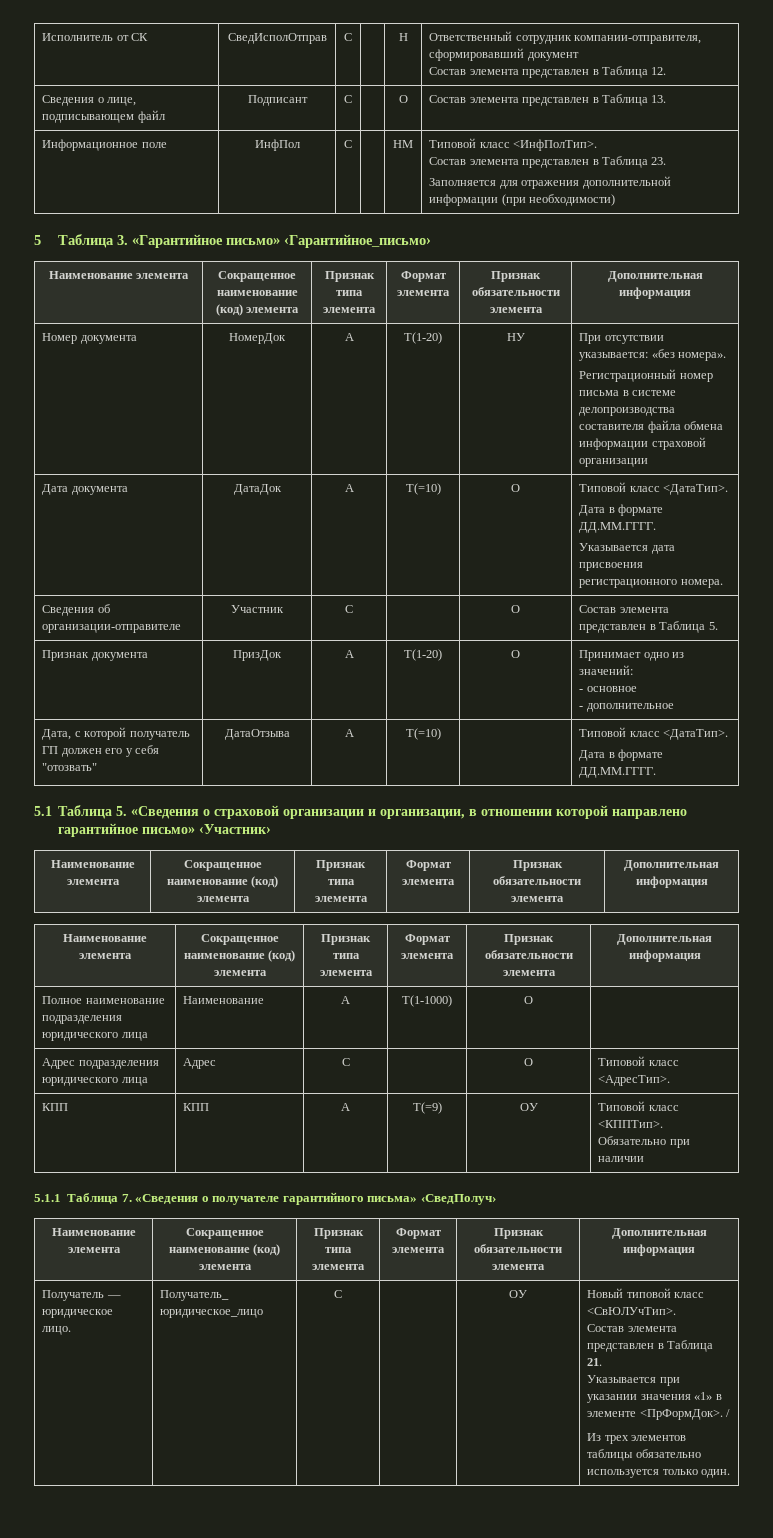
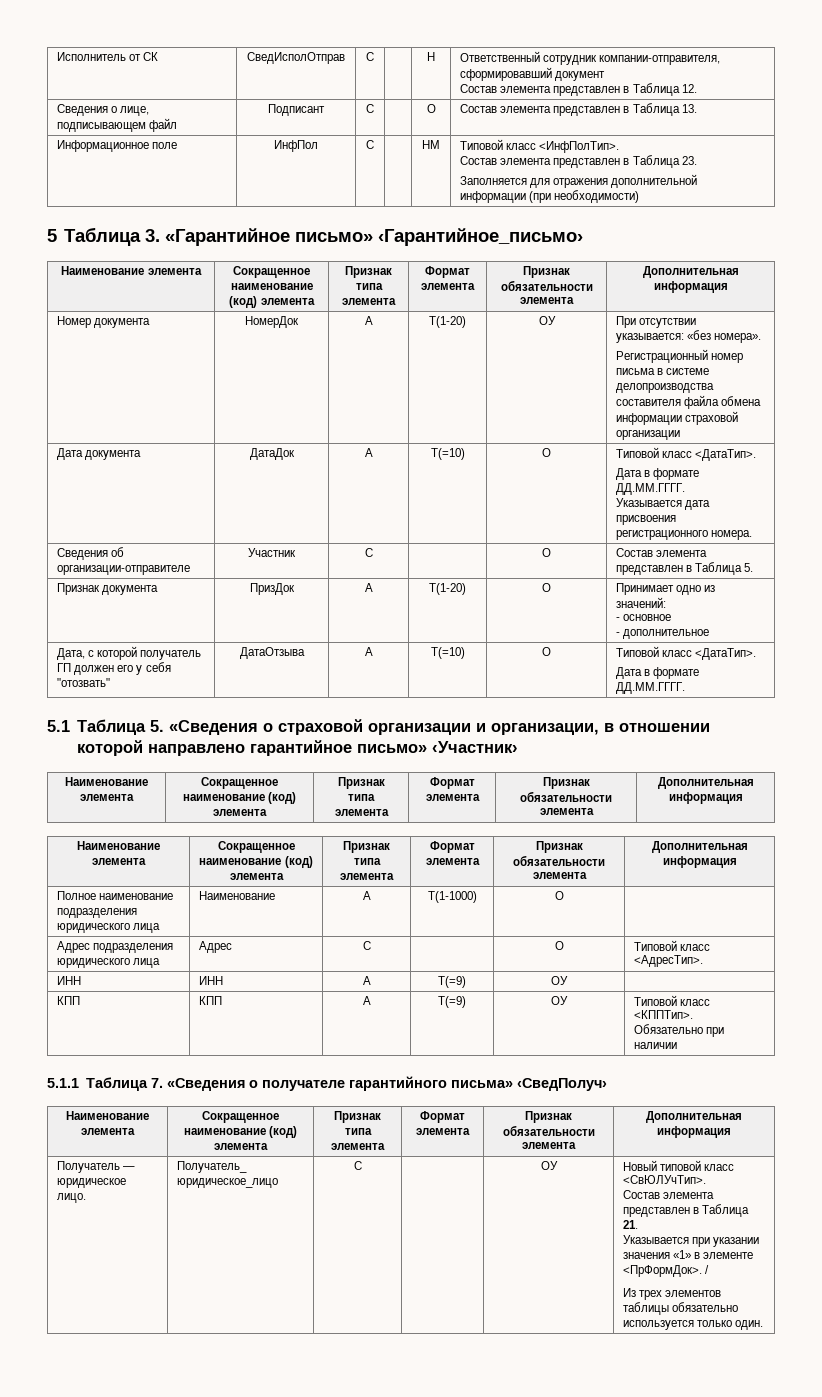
- Номер документа | НомерДок | А | Т(1-20) | НУ | При отсутствии указывается: «без номера».
+ Номер документа | НомерДок | А | Т(1-20) | ОУ | При отсутствии указывается: «без номера».
- Дата, с которой получатель ГП должен его у себя "отозвать" | ДатаОтзыва | А | Т(=10) | | Типовой класс <ДатаТип>.
+ Дата, с которой получатель ГП должен его у себя "отозвать" | ДатаОтзыва | А | Т(=10) | О | Типовой класс <ДатаТип>.
+ ИНН | ИНН | А | Т(=9) | ОУ |

